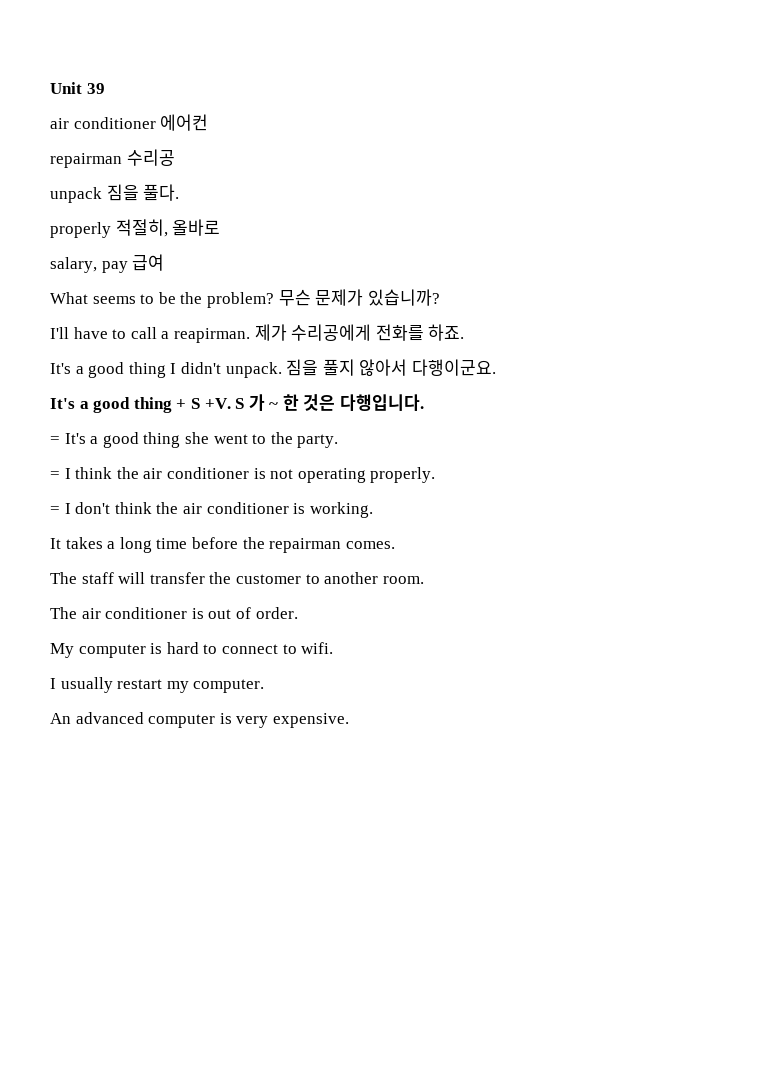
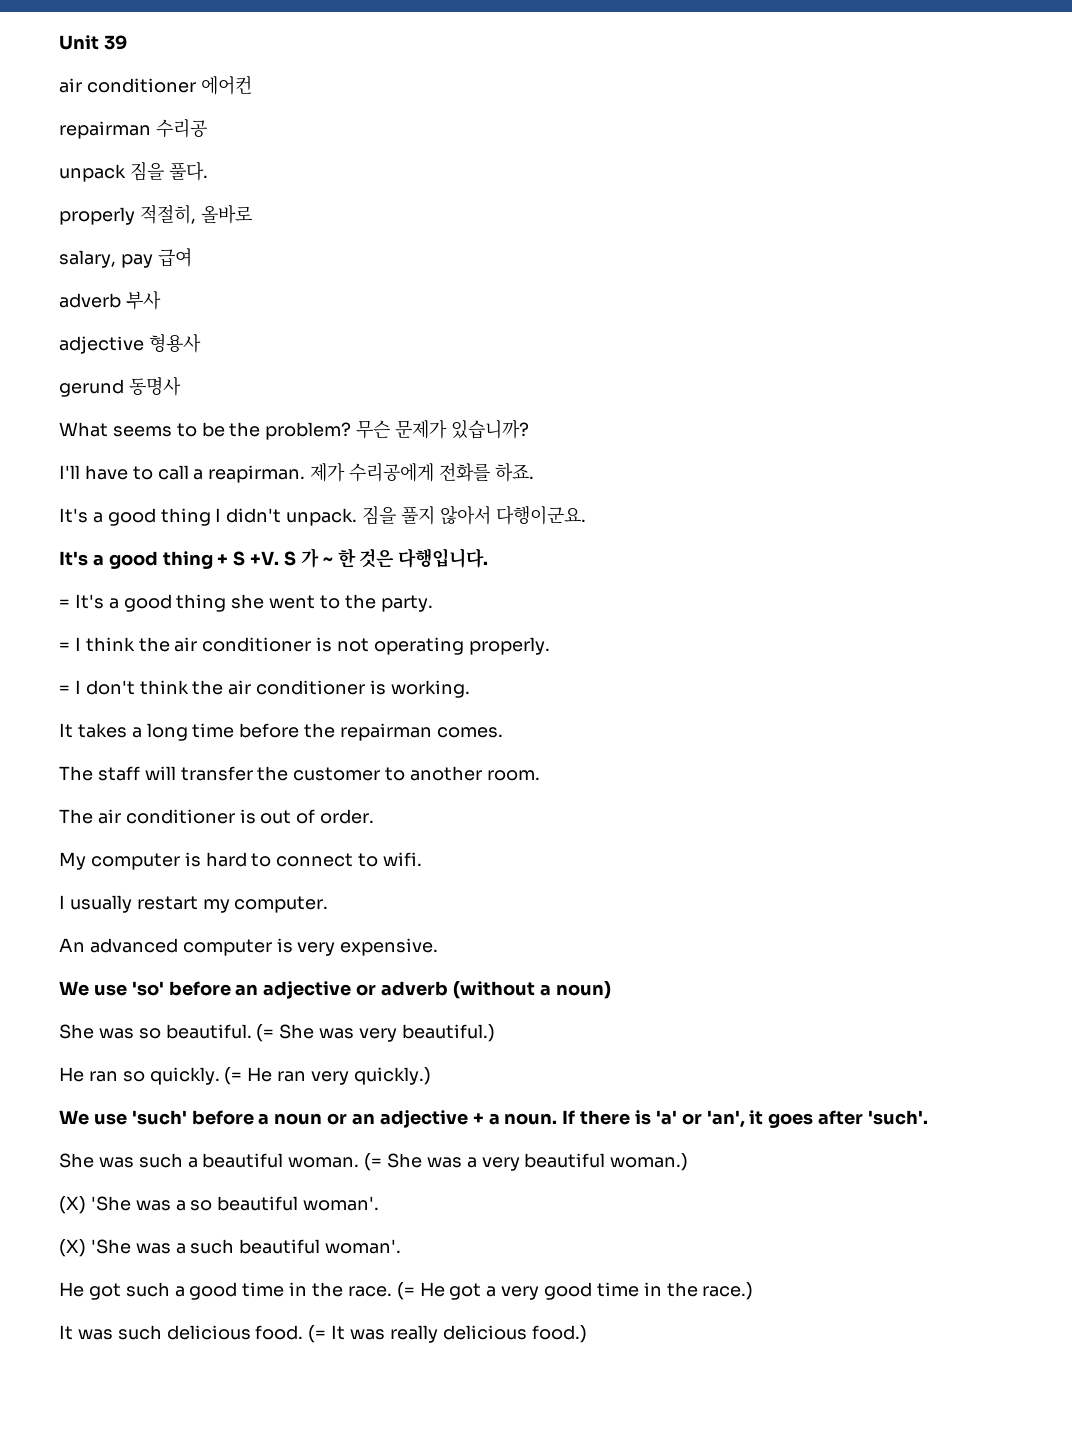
+ adverb 부사
+ adjective 형용사
+ gerund 동명사
+ We use 'so' before an adjective or adverb (without a noun)
+ She was so beautiful. (= She was very beautiful.)
+ He ran so quickly. (= He ran very quickly.)
+ We use 'such' before a noun or an adjective + a noun. If there is 'a' or 'an', it goes after 'such'.
+ She was such a beautiful woman. (= She was a very beautiful woman.)
+ (X) 'She was a so beautiful woman'.
+ (X) 'She was a such beautiful woman'.
+ He got such a good time in the race. (= He got a very good time in the race.)
+ It was such delicious food. (= It was really delicious food.)

